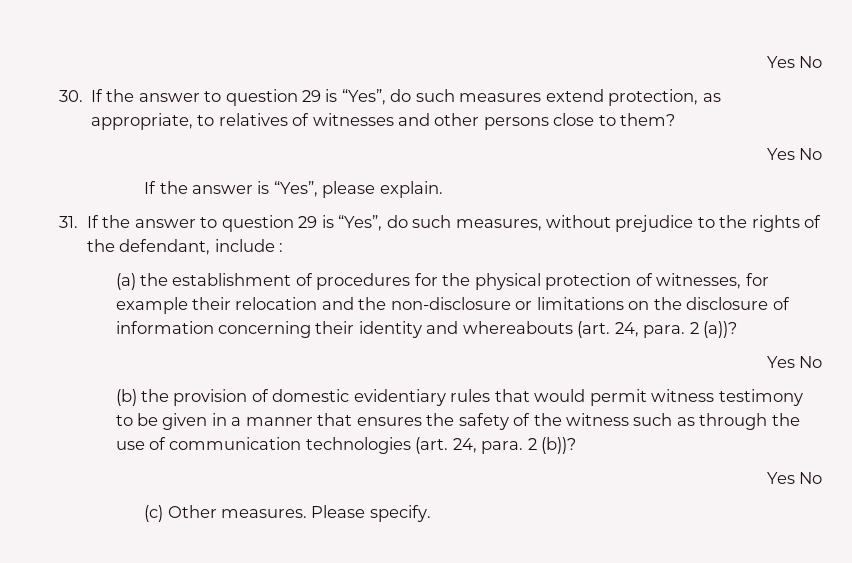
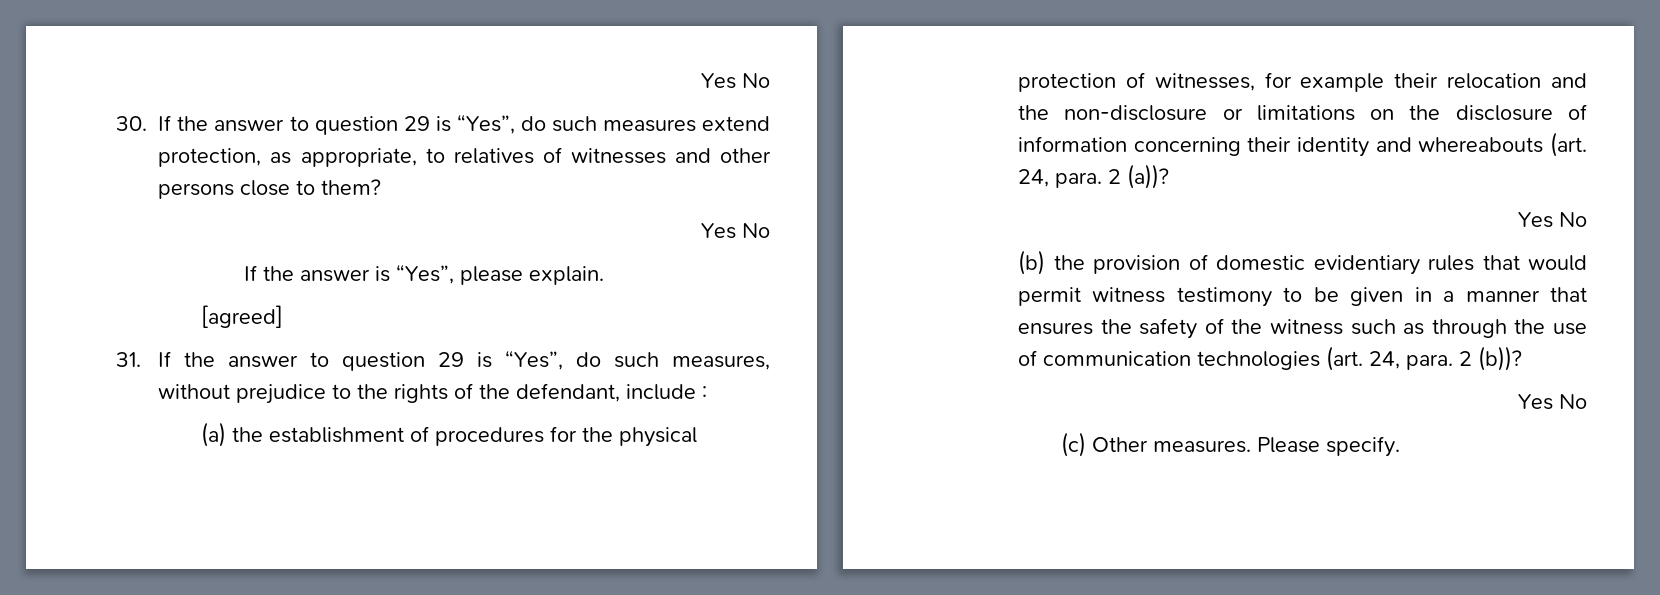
+ [agreed]

